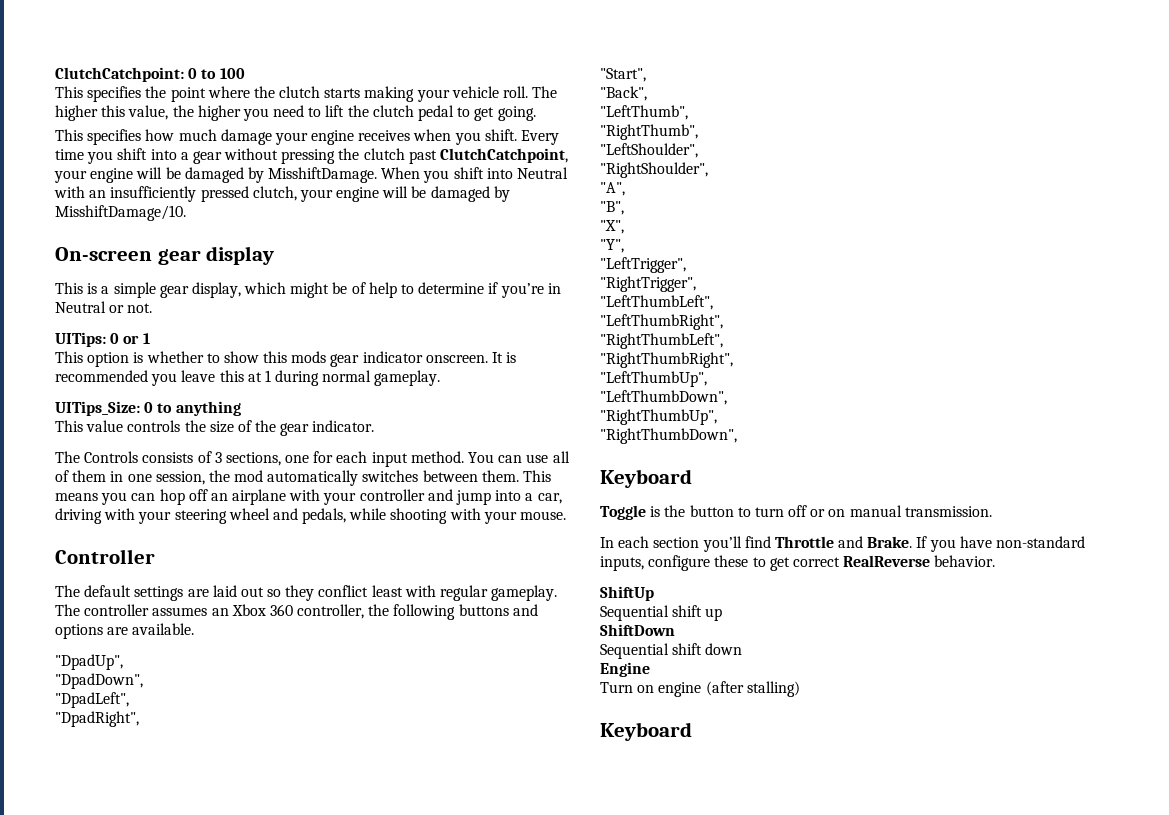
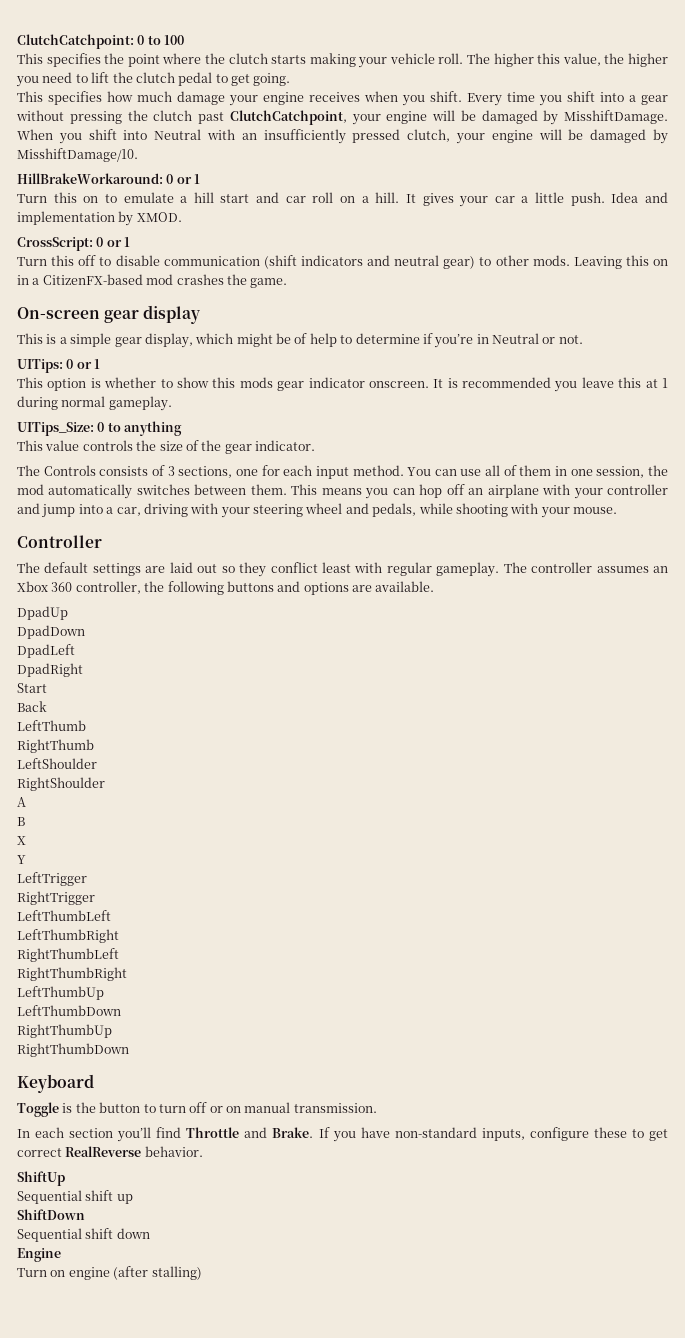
+ HillBrakeWorkaround: 0 or 1
+ Turn this on to emulate a hill start and car roll on a hill. It gives your car a little push. Idea and implementation by XMOD.
+ CrossScript: 0 or 1
+ Turn this off to disable communication (shift indicators and neutral gear) to other mods. Leaving this on in a CitizenFX-based mod crashes the game.
- "DpadUp",
- "DpadDown",
- "DpadLeft",
- "DpadRight",
- "Start",
- "Back",
- "LeftThumb",
- "RightThumb",
- "LeftShoulder",
- "RightShoulder",
- "A",
- "B",
- "X",
- "Y",
- "LeftTrigger",
- "RightTrigger",
- "LeftThumbLeft",
- "LeftThumbRight",
- "RightThumbLeft",
- "RightThumbRight",
- "LeftThumbUp",
- "LeftThumbDown",
- "RightThumbUp",
- "RightThumbDown",
+ DpadUp
+ DpadDown
+ DpadLeft
+ DpadRight
+ Start
+ Back
+ LeftThumb
+ RightThumb
+ LeftShoulder
+ RightShoulder
+ A
+ B
+ X
+ Y
+ LeftTrigger
+ RightTrigger
+ LeftThumbLeft
+ LeftThumbRight
+ RightThumbLeft
+ RightThumbRight
+ LeftThumbUp
+ LeftThumbDown
+ RightThumbUp
+ RightThumbDown
  Turn on engine (after stalling)
- Keyboard

